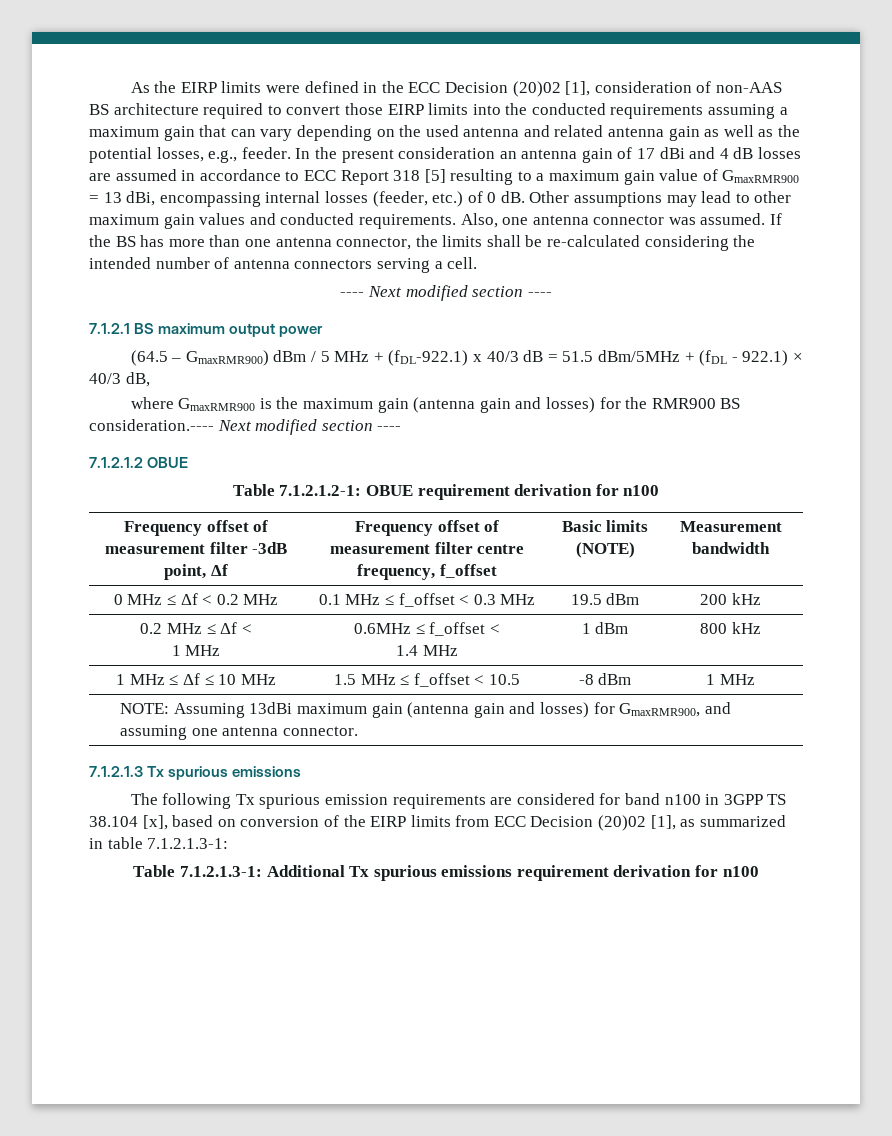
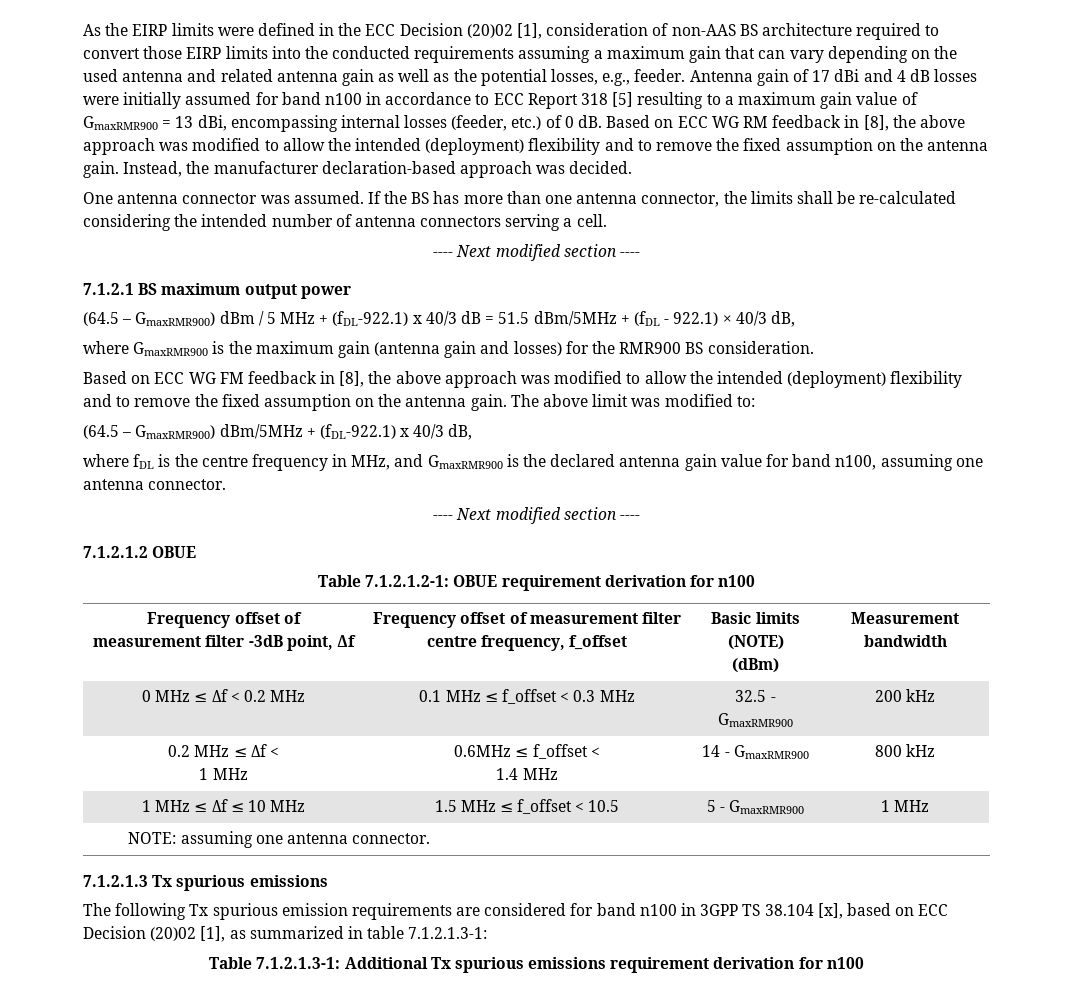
- In the present consideration an antenna gain of 17 dBi and 4 dB losses are assumed in accordance to ECC Report 318 [5] resulting to a maximum gain value of GmaxRMR900 = 13 dBi, encompassing internal losses (feeder, etc.) of 0 dB.
+ Antenna gain of 17 dBi and 4 dB losses were initially assumed for band n100 in accordance to ECC Report 318 [5] resulting to a maximum gain value of GmaxRMR900 = 13 dBi, encompassing internal losses (feeder, etc.) of 0 dB.
- Other assumptions may lead to other maximum gain values and conducted requirements. Also, one antenna connector was assumed.
+ Based on ECC WG RM feedback in [8], the above approach was modified to allow the intended (deployment) flexibility and to remove the fixed assumption on the antenna gain. Instead, the manufacturer declaration-based approach was decided.
+ One antenna connector was assumed.
- where GmaxRMR900 is the maximum gain (antenna gain and losses) for the RMR900 BS consideration.---- Next modified section ----
+ where GmaxRMR900 is the maximum gain (antenna gain and losses) for the RMR900 BS consideration.
+ Based on ECC WG FM feedback in [8], the above approach was modified to allow the intended (deployment) flexibility and to remove the fixed assumption on the antenna gain. The above limit was modified to:
+ (64.5 – GmaxRMR900) dBm/5MHz + (fDL-922.1) x 40/3 dB,
+ where fDL is the centre frequency in MHz, and GmaxRMR900 is the declared antenna gain value for band n100, assuming one antenna connector.
+ ---- Next modified section ----
- Frequency offset of measurement filter -3dB point, Δf | Frequency offset of measurement filter centre frequency, f_offset | Basic limits (NOTE) | Measurement bandwidth
+ Frequency offset of measurement filter -3dB point, Δf | Frequency offset of measurement filter centre frequency, f_offset | Basic limits (NOTE)
+ (dBm) | Measurement bandwidth
- 0 MHz ≤ Δf < 0.2 MHz | 0.1 MHz ≤ f_offset < 0.3 MHz | 19.5 dBm | 200 kHz
+ 0 MHz ≤ Δf < 0.2 MHz | 0.1 MHz ≤ f_offset < 0.3 MHz | 32.5 - GmaxRMR900 | 200 kHz
  0.2 MHz ≤ Δf <
  1 MHz | 0.6MHz ≤ f_offset <
- 1.4 MHz | 1 dBm | 800 kHz
+ 1.4 MHz | 14 - GmaxRMR900 | 800 kHz
- 1 MHz ≤ Δf ≤ 10 MHz | 1.5 MHz ≤ f_offset < 10.5 | -8 dBm | 1 MHz
+ 1 MHz ≤ Δf ≤ 10 MHz | 1.5 MHz ≤ f_offset < 10.5 | 5 - GmaxRMR900 | 1 MHz
- NOTE: Assuming 13dBi maximum gain (antenna gain and losses) for GmaxRMR900, and assuming one antenna connector.
+ NOTE: assuming one antenna connector.
- The following Tx spurious emission requirements are considered for band n100 in 3GPP TS 38.104 [x], based on conversion of the EIRP limits from ECC Decision (20)02 [1], as summarized in table 7.1.2.1.3-1:
+ The following Tx spurious emission requirements are considered for band n100 in 3GPP TS 38.104 [x], based on ECC Decision (20)02 [1], as summarized in table 7.1.2.1.3-1:

